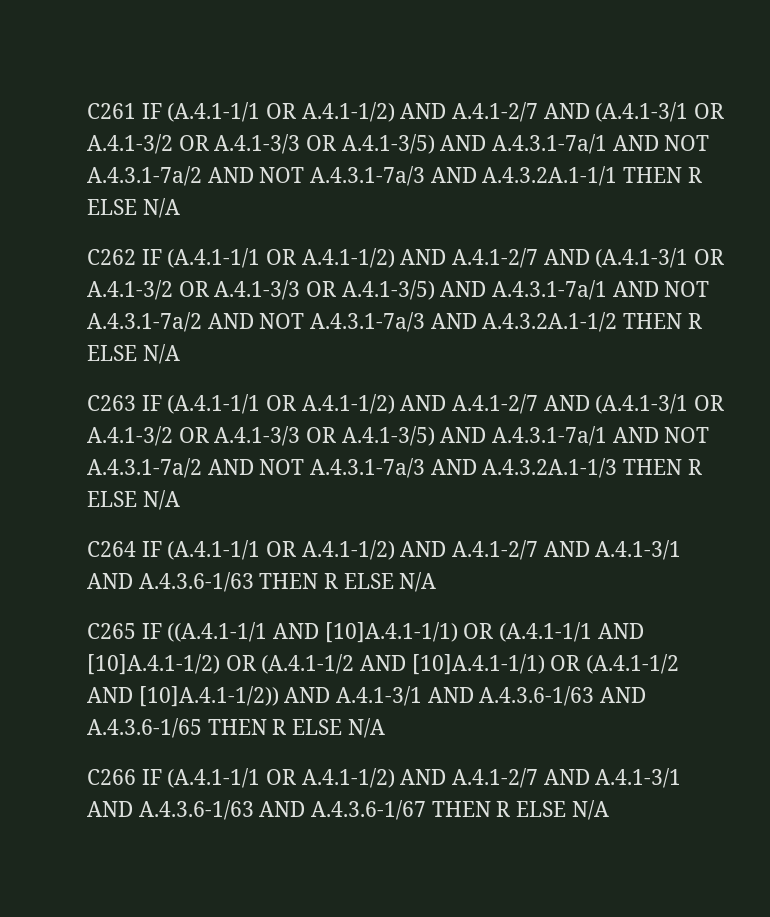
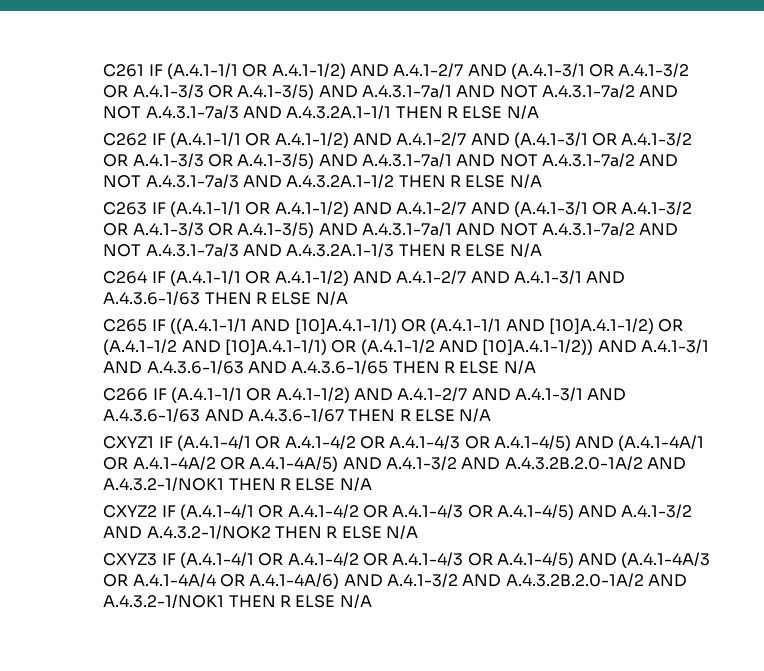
+ CXYZ1 IF (A.4.1-4/1 OR A.4.1-4/2 OR A.4.1-4/3 OR A.4.1-4/5) AND (A.4.1-4A/1 OR A.4.1-4A/2 OR A.4.1-4A/5) AND A.4.1-3/2 AND A.4.3.2B.2.0-1A/2 AND A.4.3.2-1/NOK1 THEN R ELSE N/A
+ CXYZ2 IF (A.4.1-4/1 OR A.4.1-4/2 OR A.4.1-4/3 OR A.4.1-4/5) AND A.4.1-3/2 AND A.4.3.2-1/NOK2 THEN R ELSE N/A
+ CXYZ3 IF (A.4.1-4/1 OR A.4.1-4/2 OR A.4.1-4/3 OR A.4.1-4/5) AND (A.4.1-4A/3 OR A.4.1-4A/4 OR A.4.1-4A/6) AND A.4.1-3/2 AND A.4.3.2B.2.0-1A/2 AND A.4.3.2-1/NOK1 THEN R ELSE N/A

